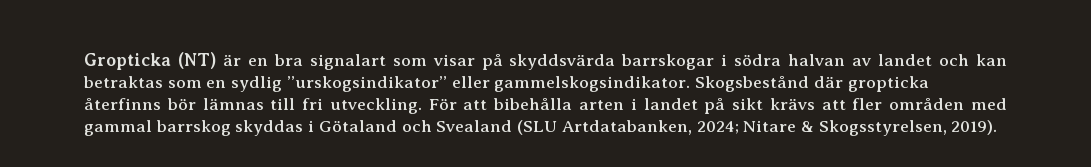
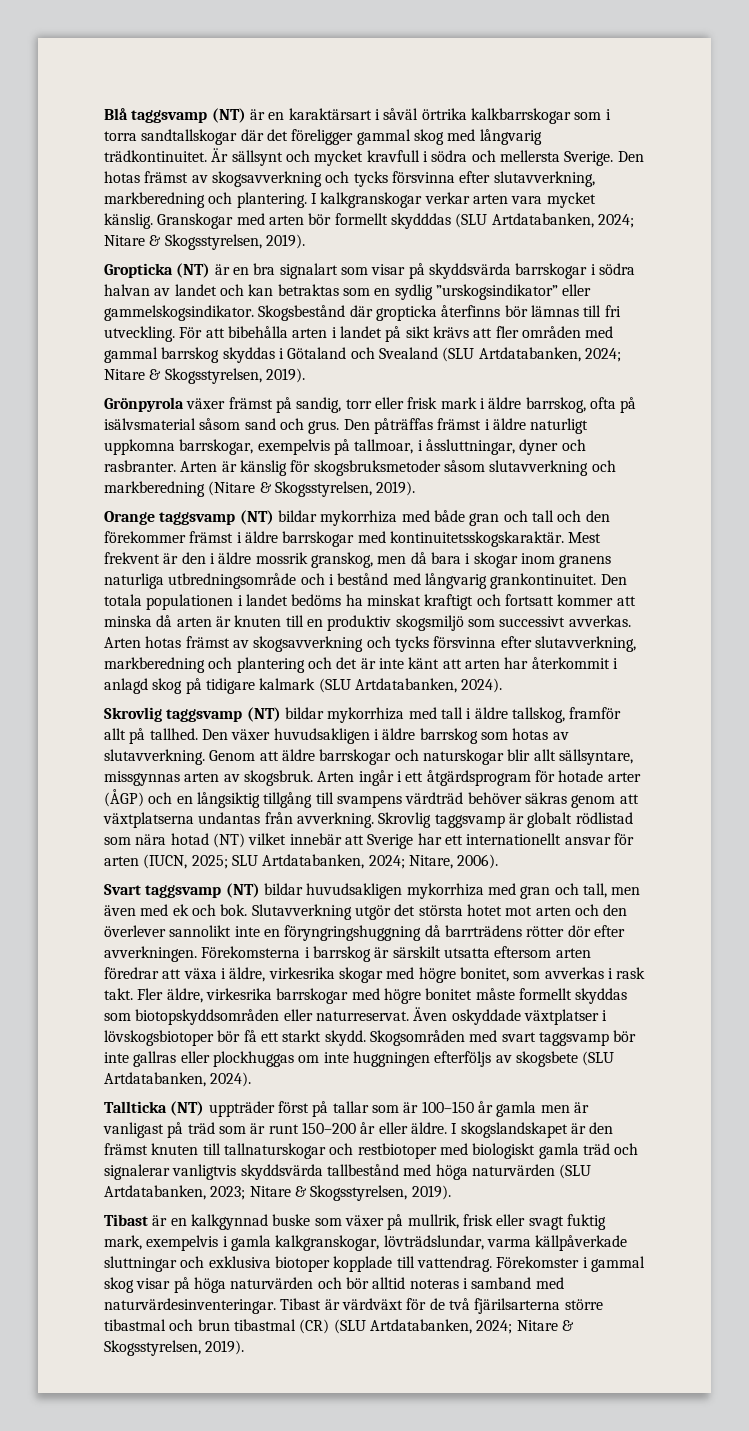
+ Blå taggsvamp (NT) är en karaktärsart i såväl örtrika kalkbarrskogar som i torra sandtallskogar där det föreligger gammal skog med långvarig trädkontinuitet. Är sällsynt och mycket kravfull i södra och mellersta Sverige. Den hotas främst av skogsavverkning och tycks försvinna efter slutavverkning, markberedning och plantering. I kalkgranskogar verkar arten vara mycket känslig. Granskogar med arten bör formellt skydddas (SLU Artdatabanken, 2024; Nitare & Skogsstyrelsen, 2019).
+ Grönpyrola växer främst på sandig, torr eller frisk mark i äldre barrskog, ofta på isälvsmaterial såsom sand och grus. Den påträffas främst i äldre naturligt uppkomna barrskogar, exempelvis på tallmoar, i åssluttningar, dyner och rasbranter. Arten är känslig för skogsbruksmetoder såsom slutavverkning och markberedning (Nitare & Skogsstyrelsen, 2019).
+ Orange taggsvamp (NT) bildar mykorrhiza med både gran och tall och den förekommer främst i äldre barrskogar med kontinuitetsskogskaraktär. Mest frekvent är den i äldre mossrik granskog, men då bara i skogar inom granens naturliga utbredningsområde och i bestånd med långvarig grankontinuitet. Den totala populationen i landet bedöms ha minskat kraftigt och fortsatt kommer att minska då arten är knuten till en produktiv skogsmiljö som successivt avverkas. Arten hotas främst av skogsavverkning och tycks försvinna efter slutavverkning, markberedning och plantering och det är inte känt att arten har återkommit i anlagd skog på tidigare kalmark (SLU Artdatabanken, 2024).
+ Skrovlig taggsvamp (NT) bildar mykorrhiza med tall i äldre tallskog, framför allt på tallhed. Den växer huvudsakligen i äldre barrskog som hotas av slutavverkning. Genom att äldre barrskogar och naturskogar blir allt sällsyntare, missgynnas arten av skogsbruk. Arten ingår i ett åtgärdsprogram för hotade arter (ÅGP) och en långsiktig tillgång till svampens värdträd behöver säkras genom att växtplatserna undantas från avverkning. Skrovlig taggsvamp är globalt rödlistad som nära hotad (NT) vilket innebär att Sverige har ett internationellt ansvar för arten (IUCN, 2025; SLU Artdatabanken, 2024; Nitare, 2006).
+ Svart taggsvamp (NT) bildar huvudsakligen mykorrhiza med gran och tall, men även med ek och bok. Slutavverkning utgör det största hotet mot arten och den överlever sannolikt inte en föryngringshuggning då barrträdens rötter dör efter avverkningen. Förekomsterna i barrskog är särskilt utsatta eftersom arten föredrar att växa i äldre, virkesrika skogar med högre bonitet, som avverkas i rask takt. Fler äldre, virkesrika barrskogar med högre bonitet måste formellt skyddas som biotopskyddsområden eller naturreservat. Även oskyddade växtplatser i lövskogsbiotoper bör få ett starkt skydd. Skogsområden med svart taggsvamp bör inte gallras eller plockhuggas om inte huggningen efterföljs av skogsbete (SLU Artdatabanken, 2024).
+ Tallticka (NT) uppträder först på tallar som är 100–150 år gamla men är vanligast på träd som är runt 150–200 år eller äldre. I skogslandskapet är den främst knuten till tallnaturskogar och restbiotoper med biologiskt gamla träd och signalerar vanligtvis skyddsvärda tallbestånd med höga naturvärden (SLU Artdatabanken, 2023; Nitare & Skogsstyrelsen, 2019).
+ Tibast är en kalkgynnad buske som växer på mullrik, frisk eller svagt fuktig mark, exempelvis i gamla kalkgranskogar, lövträdslundar, varma källpåverkade sluttningar och exklusiva biotoper kopplade till vattendrag. Förekomster i gammal skog visar på höga naturvärden och bör alltid noteras i samband med naturvärdesinventeringar. Tibast är värdväxt för de två fjärilsarterna större tibastmal och brun tibastmal (CR) (SLU Artdatabanken, 2024; Nitare & Skogsstyrelsen, 2019).

